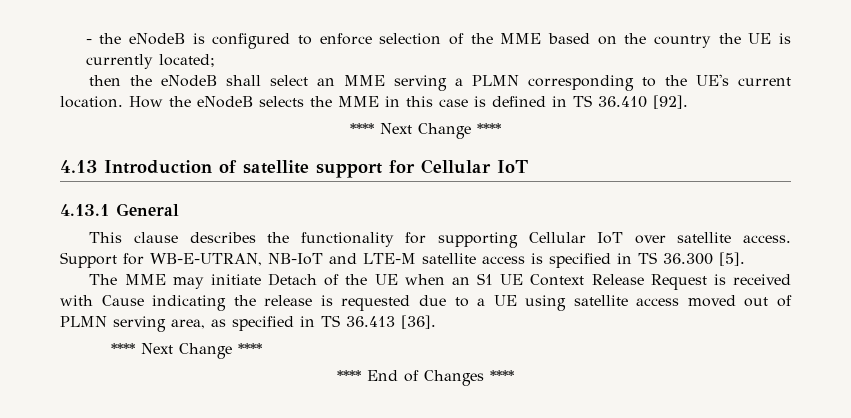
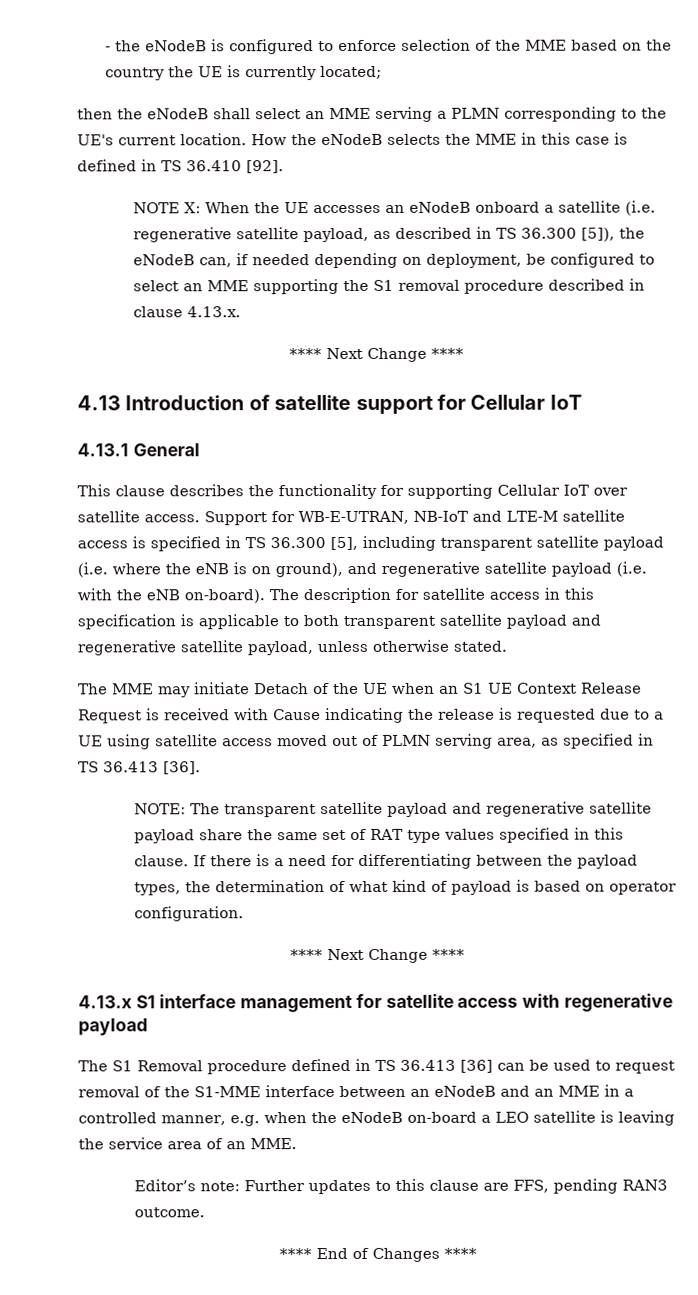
+ NOTE X: When the UE accesses an eNodeB onboard a satellite (i.e. regenerative satellite payload, as described in TS 36.300 [5]), the eNodeB can, if needed depending on deployment, be configured to select an MME supporting the S1 removal procedure described in clause 4.13.x.
- Support for WB-E-UTRAN, NB-IoT and LTE-M satellite access is specified in TS 36.300 [5].
+ Support for WB-E-UTRAN, NB-IoT and LTE-M satellite access is specified in TS 36.300 [5], including transparent satellite payload (i.e. where the eNB is on ground), and regenerative satellite payload (i.e. with the eNB on-board). The description for satellite access in this specification is applicable to both transparent satellite payload and regenerative satellite payload, unless otherwise stated.
  The MME may initiate Detach of the UE when an S1 UE Context Release Request is received with Cause indicating the release is requested due to a UE using satellite access moved out of PLMN serving area, as specified in TS 36.413 [36].
+ NOTE: The transparent satellite payload and regenerative satellite payload share the same set of RAT type values specified in this clause. If there is a need for differentiating between the payload types, the determination of what kind of payload is based on operator configuration.
  **** Next Change ****
+ 4.13.x S1 interface management for satellite access with regenerative payload
+ The S1 Removal procedure defined in TS 36.413 [36] can be used to request removal of the S1-MME interface between an eNodeB and an MME in a controlled manner, e.g. when the eNodeB on-board a LEO satellite is leaving the service area of an MME.
+ Editor’s note: Further updates to this clause are FFS, pending RAN3 outcome.

